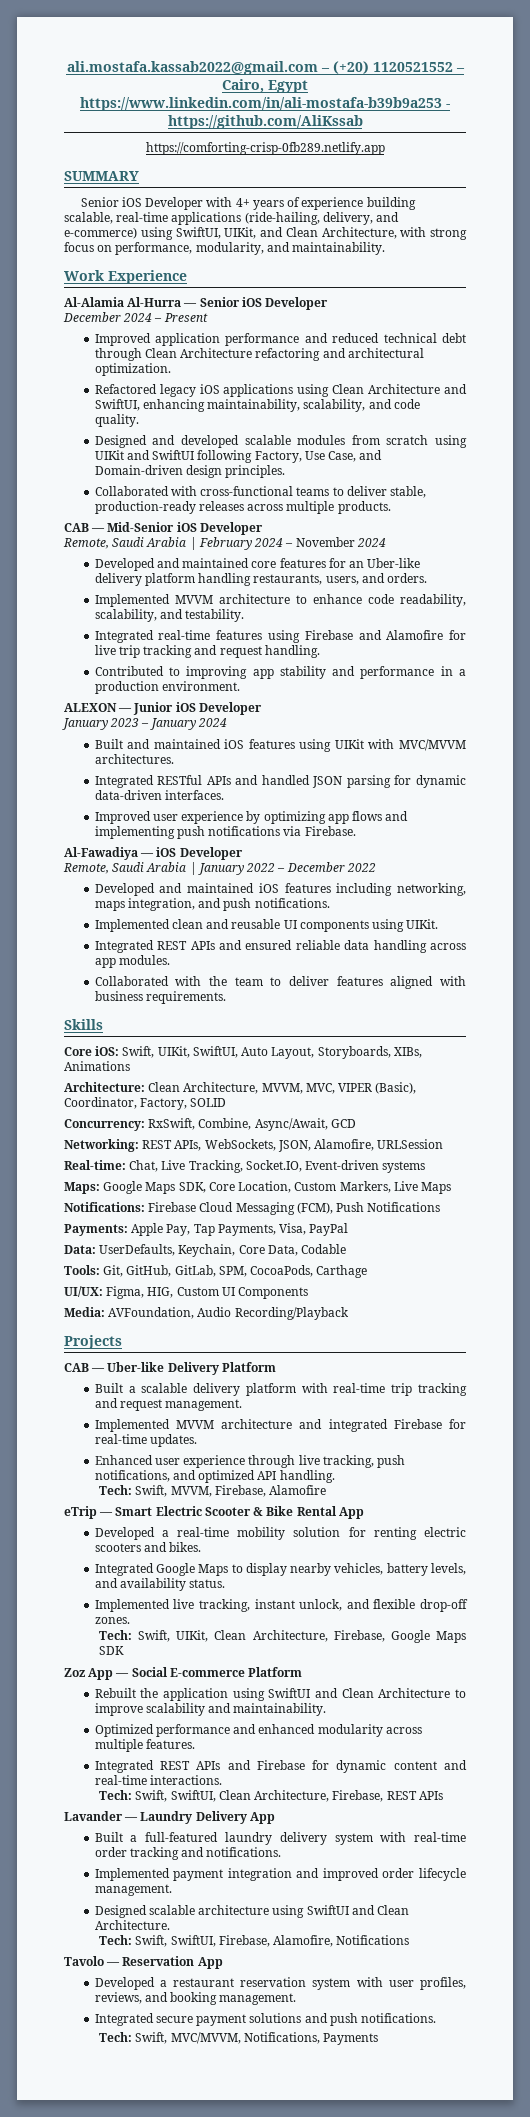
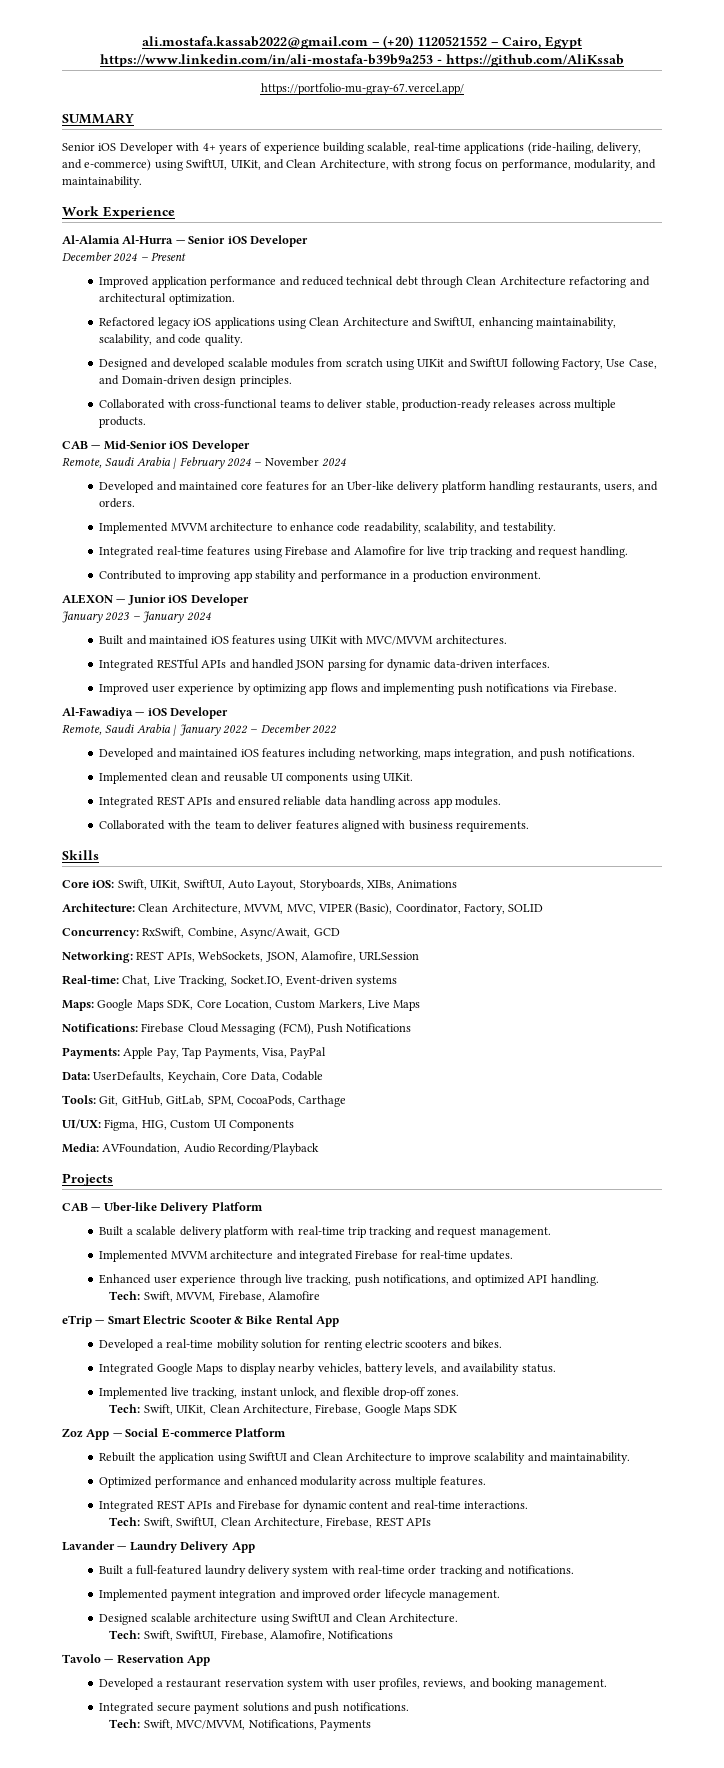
- https://comforting-crisp-0fb289.netlify.app
+ https://portfolio-mu-gray-67.vercel.app/

